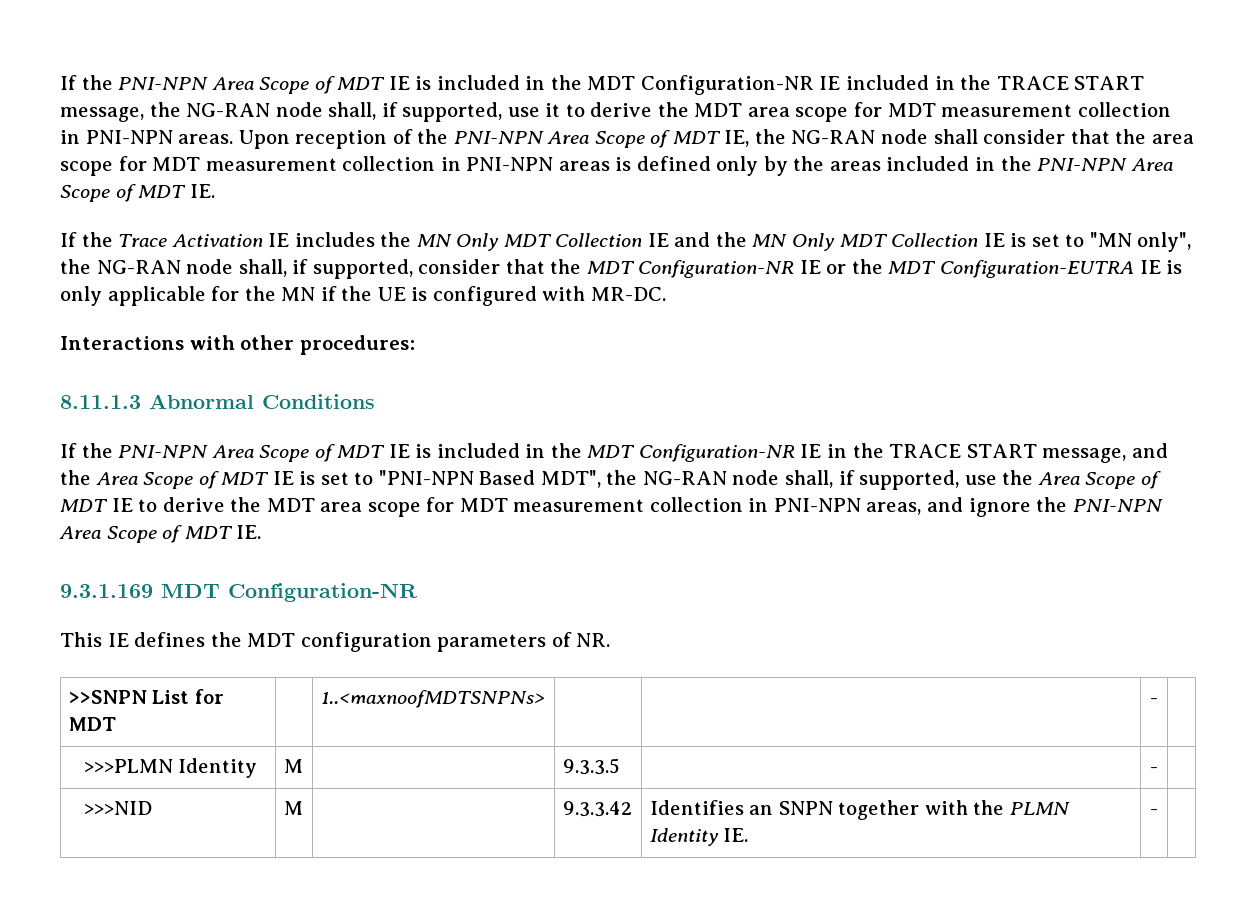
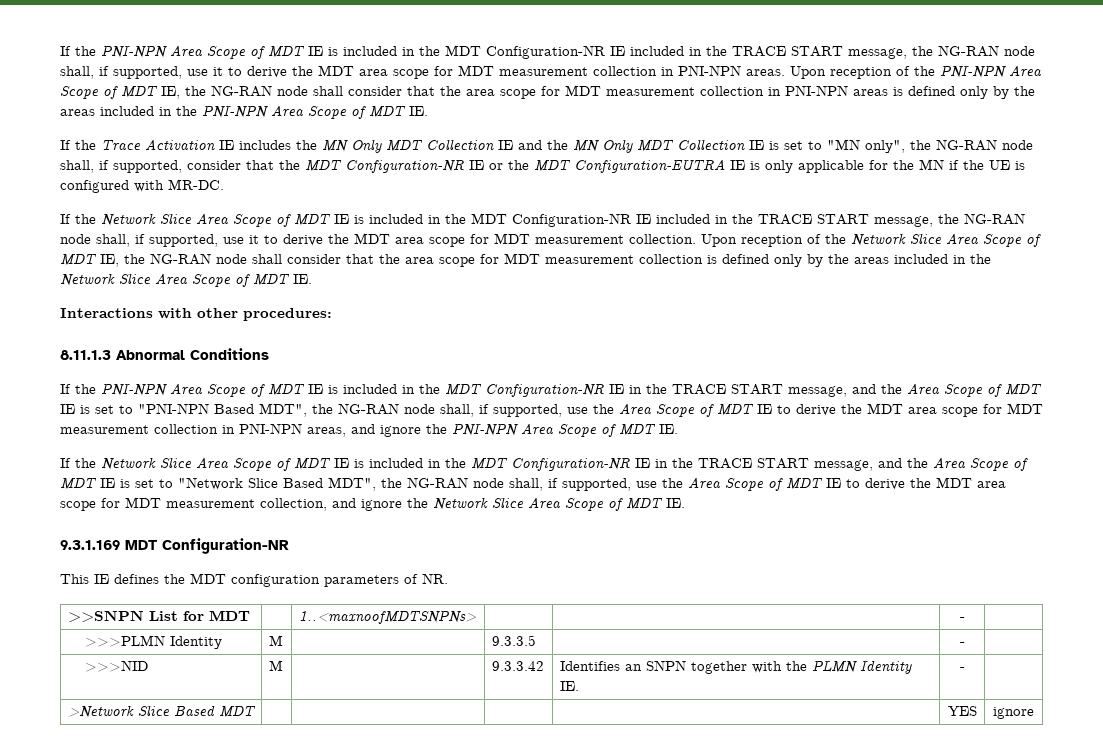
+ If the Network Slice Area Scope of MDT IE is included in the MDT Configuration-NR IE included in the TRACE START message, the NG-RAN node shall, if supported, use it to derive the MDT area scope for MDT measurement collection. Upon reception of the Network Slice Area Scope of MDT IE, the NG-RAN node shall consider that the area scope for MDT measurement collection is defined only by the areas included in the Network Slice Area Scope of MDT IE.
+ If the Network Slice Area Scope of MDT IE is included in the MDT Configuration-NR IE in the TRACE START message, and the Area Scope of MDT IE is set to "Network Slice Based MDT", the NG-RAN node shall, if supported, use the Area Scope of MDT IE to derive the MDT area scope for MDT measurement collection, and ignore the Network Slice Area Scope of MDT IE.
+ >Network Slice Based MDT | | | | | YES | ignore

